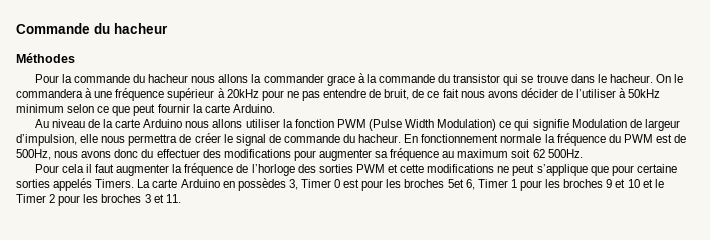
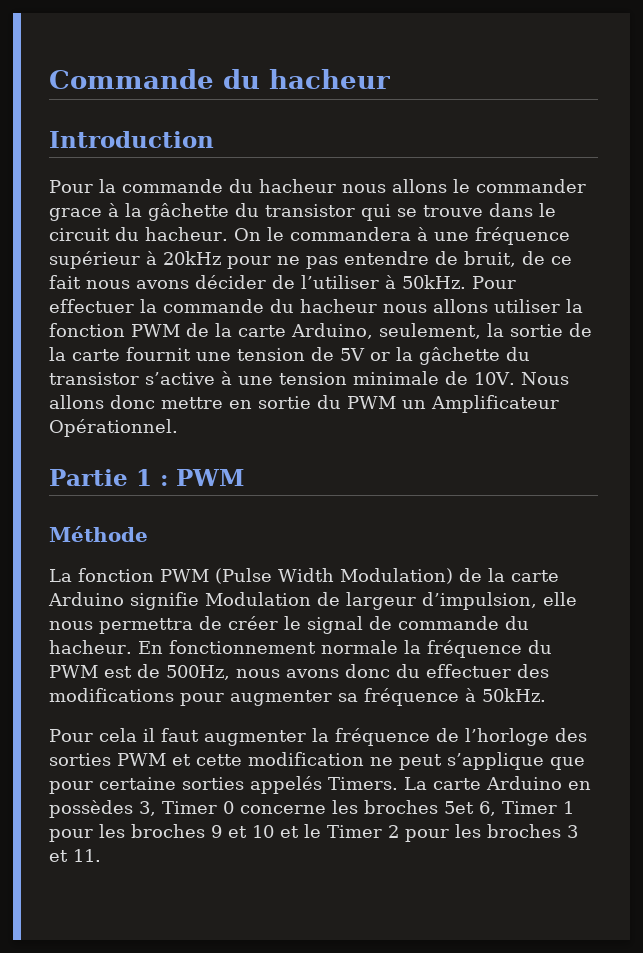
- Méthodes
+ Introduction
- Pour la commande du hacheur nous allons la commander grace à la commande du transistor qui se trouve dans le hacheur.
+ Pour la commande du hacheur nous allons le commander grace à la gâchette du transistor qui se trouve dans le circuit du hacheur.
- On le commandera à une fréquence supérieur à 20kHz pour ne pas entendre de bruit, de ce fait nous avons décider de l’utiliser à 50kHz minimum selon ce que peut fournir la carte Arduino.
- Au niveau de la carte Arduino nous allons utiliser la fonction PWM (Pulse Width Modulation) ce qui signifie Modulation de largeur d’impulsion, elle nous permettra de créer le signal de commande du hacheur.
+ On le commandera à une fréquence supérieur à 20kHz pour ne pas entendre de bruit, de ce fait nous avons décider de l’utiliser à 50kHz. Pour effectuer la commande du hacheur nous allons utiliser la fonction PWM de la carte Arduino, seulement, la sortie de la carte fournit une tension de 5V or la gâchette du transistor s’active à une tension minimale de 10V. Nous allons donc mettre en sortie du PWM un Amplificateur Opérationnel.
+ Partie 1 : PWM
+ Méthode
+ La fonction PWM (Pulse Width Modulation) de la carte Arduino signifie Modulation de largeur d’impulsion, elle nous permettra de créer le signal de commande du hacheur.
- En fonctionnement normale la fréquence du PWM est de 500Hz, nous avons donc du effectuer des modifications pour augmenter sa fréquence au maximum soit 62 500Hz.
+ En fonctionnement normale la fréquence du PWM est de 500Hz, nous avons donc du effectuer des modifications pour augmenter sa fréquence à 50kHz.
- Pour cela il faut augmenter la fréquence de l’horloge des sorties PWM et cette modifications ne peut s’applique que pour certaine sorties appelés Timers.
+ Pour cela il faut augmenter la fréquence de l’horloge des sorties PWM et cette modification ne peut s’applique que pour certaine sorties appelés Timers.
- La carte Arduino en possèdes 3, Timer 0 est pour les broches 5et 6, Timer 1 pour les broches 9 et 10 et le Timer 2 pour les broches 3 et 11.
+ La carte Arduino en possèdes 3, Timer 0 concerne les broches 5et 6, Timer 1 pour les broches 9 et 10 et le Timer 2 pour les broches 3 et 11.

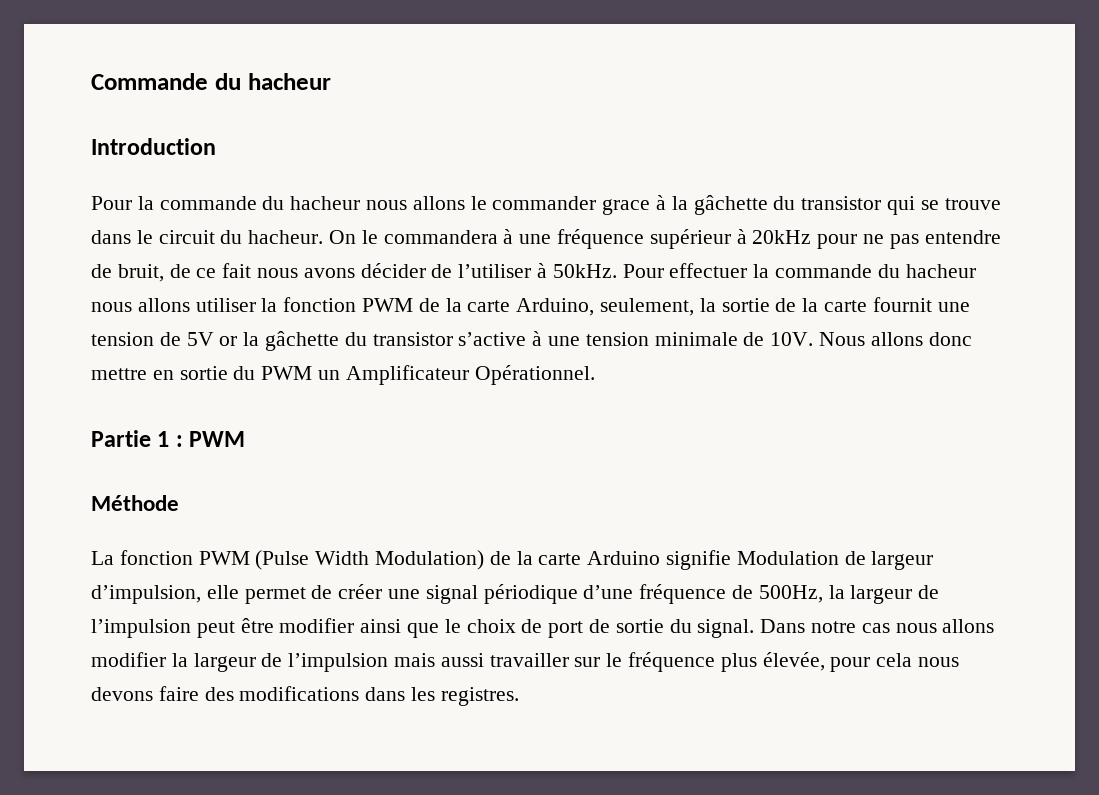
- La fonction PWM (Pulse Width Modulation) de la carte Arduino signifie Modulation de largeur d’impulsion, elle nous permettra de créer le signal de commande du hacheur. En fonctionnement normale la fréquence du PWM est de 500Hz, nous avons donc du effectuer des modifications pour augmenter sa fréquence à 50kHz.
- Pour cela il faut augmenter la fréquence de l’horloge des sorties PWM et cette modification ne peut s’applique que pour certaine sorties appelés Timers. La carte Arduino en possèdes 3, Timer 0 concerne les broches 5et 6, Timer 1 pour les broches 9 et 10 et le Timer 2 pour les broches 3 et 11.
+ La fonction PWM (Pulse Width Modulation) de la carte Arduino signifie Modulation de largeur d’impulsion, elle permet de créer une signal périodique d’une fréquence de 500Hz, la largeur de l’impulsion peut être modifier ainsi que le choix de port de sortie du signal. Dans notre cas nous allons modifier la largeur de l’impulsion mais aussi travailler sur le fréquence plus élevée, pour cela nous devons faire des modifications dans les registres.

